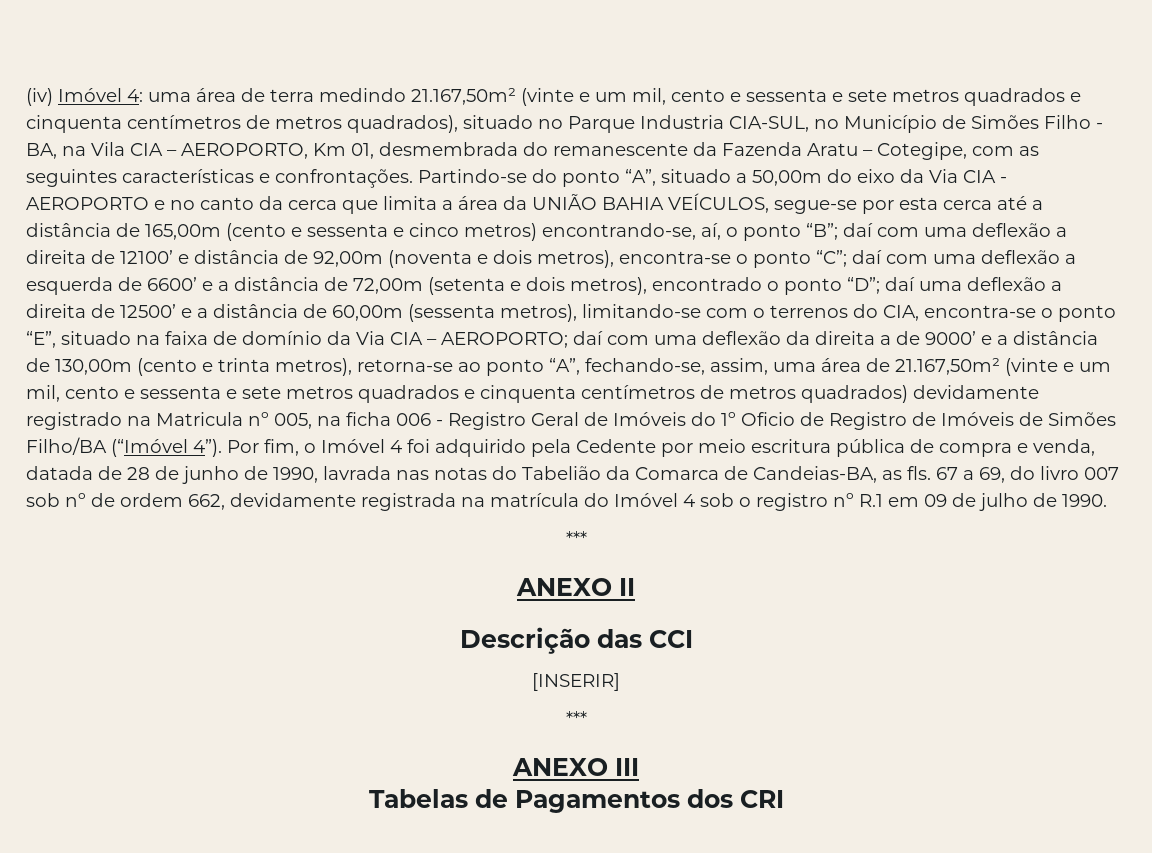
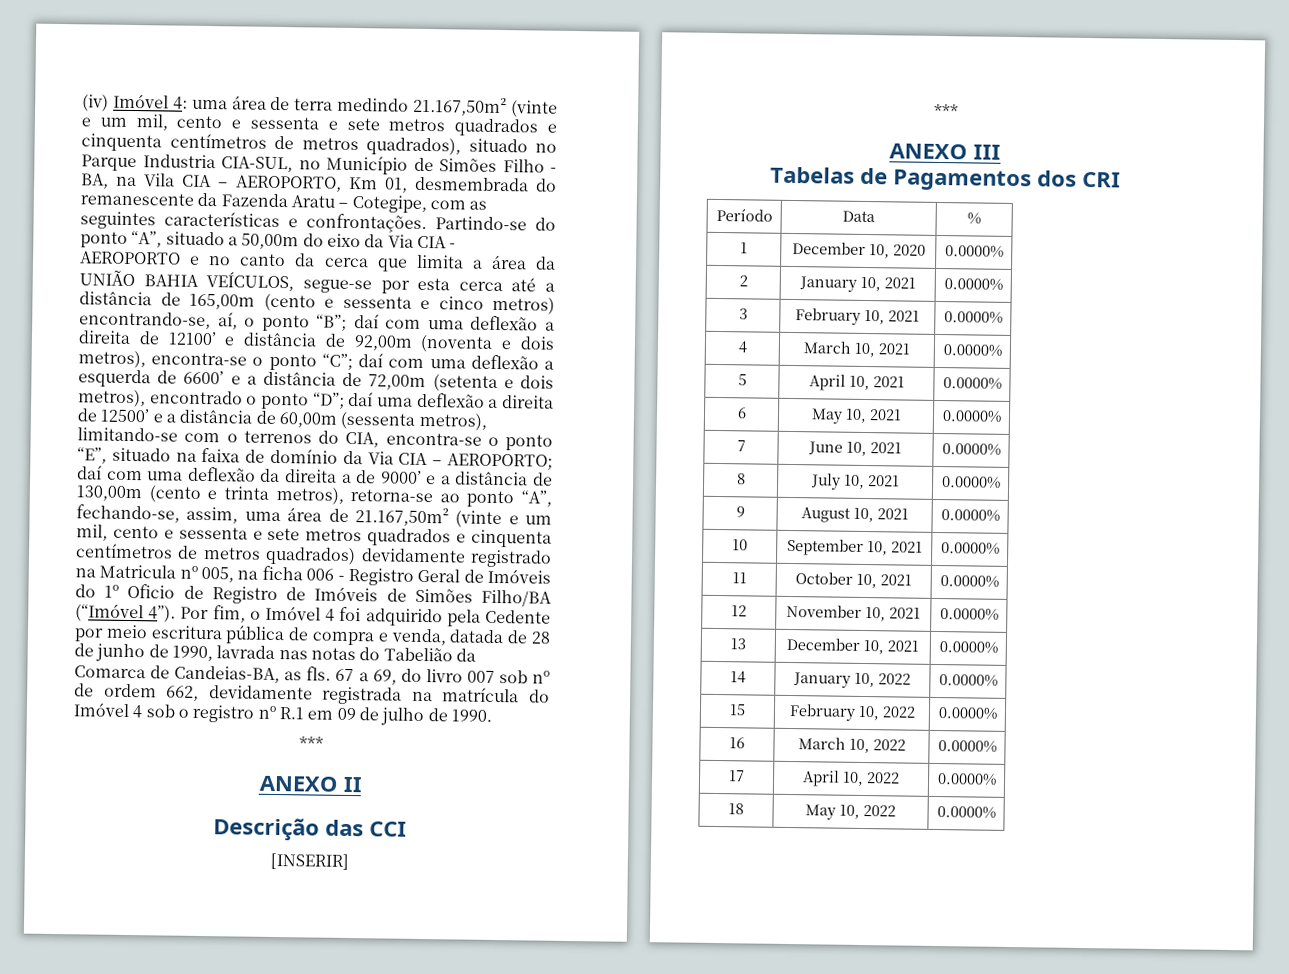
+ Período | Data | %
+ 1 | December 10, 2020 | 0.0000%
+ 2 | January 10, 2021 | 0.0000%
+ 3 | February 10, 2021 | 0.0000%
+ 4 | March 10, 2021 | 0.0000%
+ 5 | April 10, 2021 | 0.0000%
+ 6 | May 10, 2021 | 0.0000%
+ 7 | June 10, 2021 | 0.0000%
+ 8 | July 10, 2021 | 0.0000%
+ 9 | August 10, 2021 | 0.0000%
+ 10 | September 10, 2021 | 0.0000%
+ 11 | October 10, 2021 | 0.0000%
+ 12 | November 10, 2021 | 0.0000%
+ 13 | December 10, 2021 | 0.0000%
+ 14 | January 10, 2022 | 0.0000%
+ 15 | February 10, 2022 | 0.0000%
+ 16 | March 10, 2022 | 0.0000%
+ 17 | April 10, 2022 | 0.0000%
+ 18 | May 10, 2022 | 0.0000%

